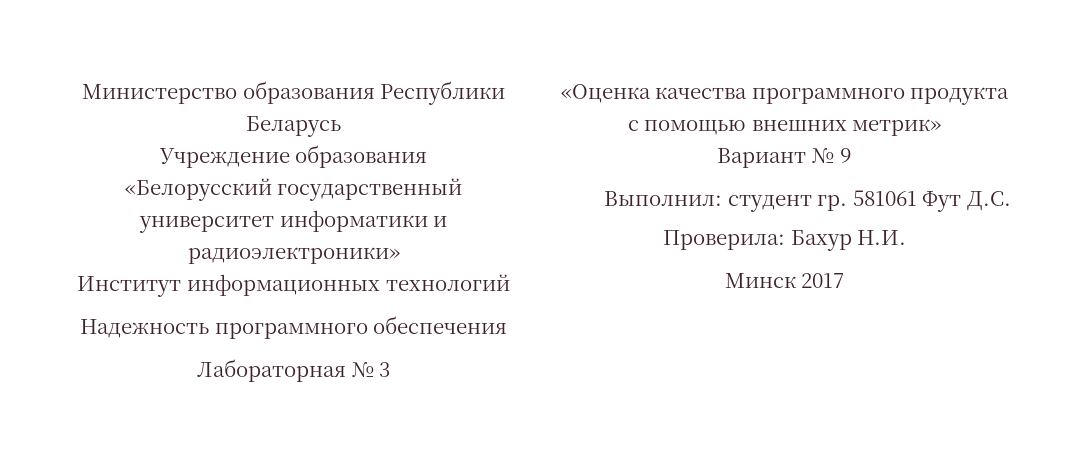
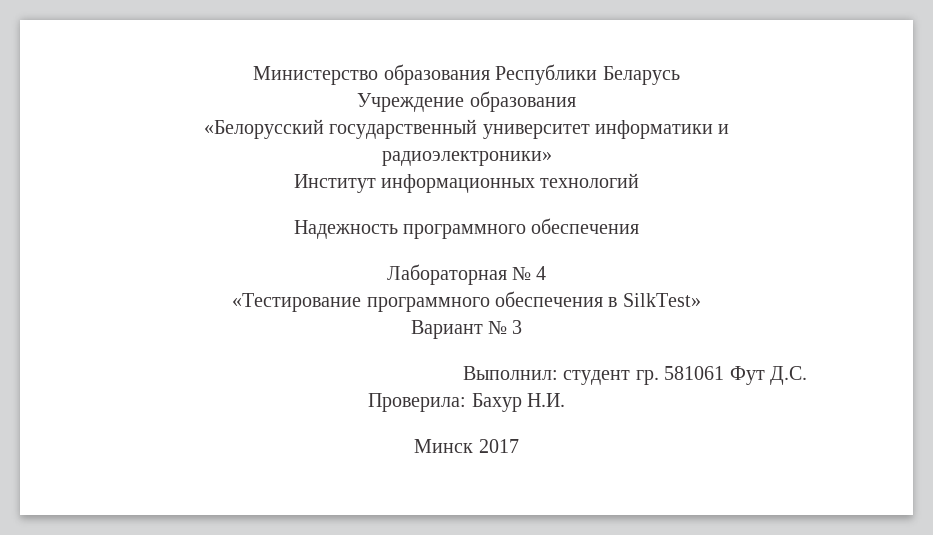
- Лабораторная № 3
- «Оценка качества программного продукта с помощью внешних метрик»
+ Лабораторная № 4
+ «Тестирование программного обеспечения в SilkTest»
- Вариант № 9
+ Вариант № 3

